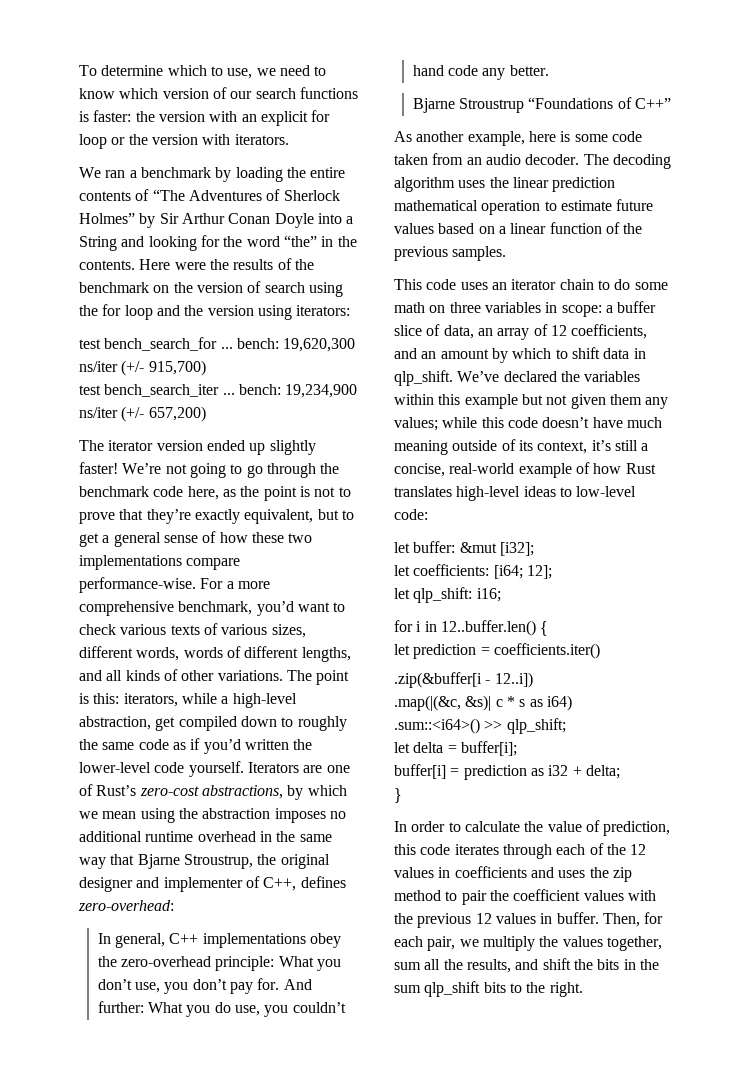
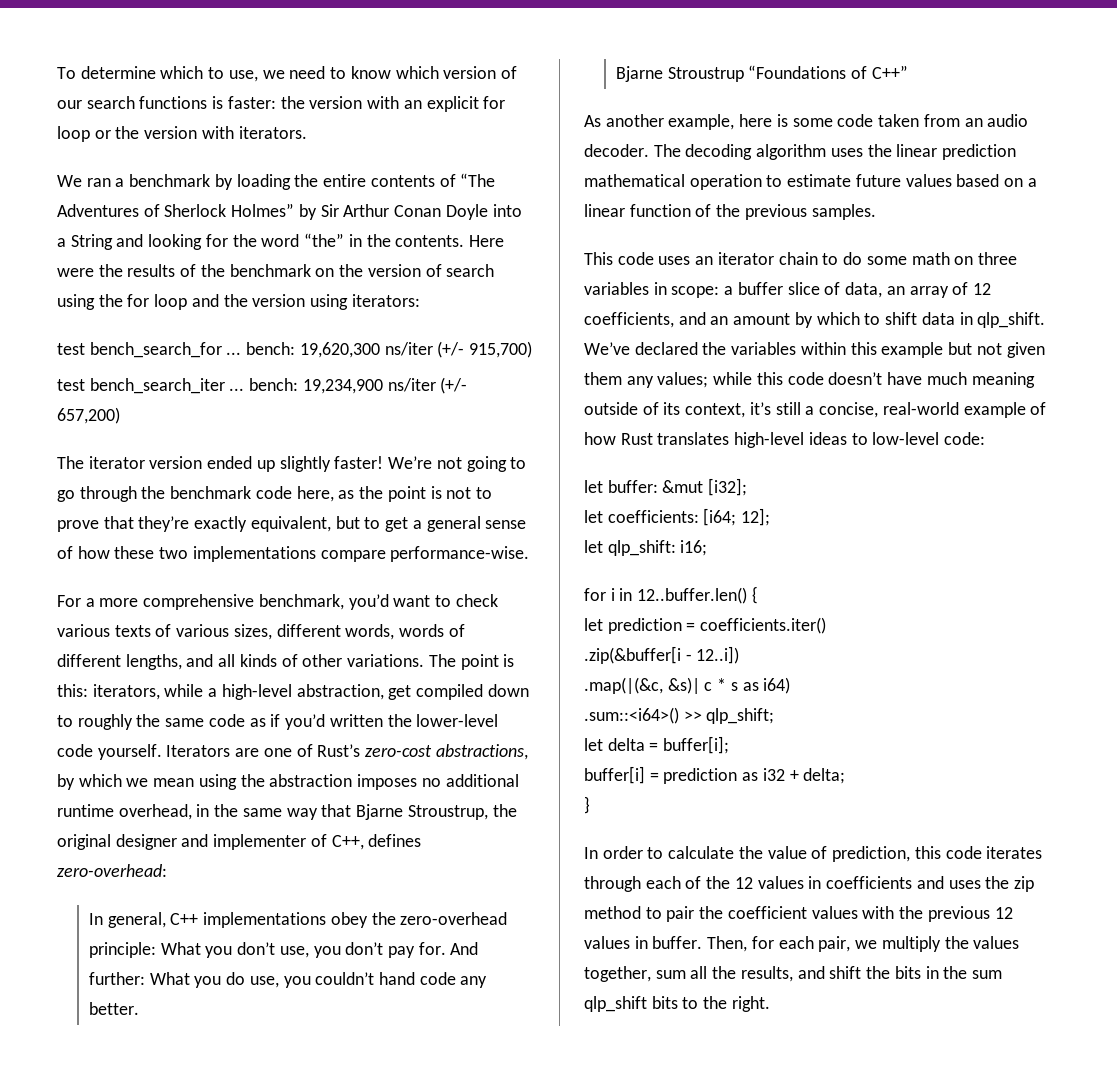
- We’re not going to go through the benchmark code here, as the point is not to prove that they’re exactly equivalent, but to get a general sense of how these two implementations compare performance-wise. For a more comprehensive benchmark, you’d want to check various texts of various sizes, different words, words of different lengths, and all kinds of other variations.
+ We’re not going to go through the benchmark code here, as the point is not to prove that they’re exactly equivalent, but to get a general sense of how these two implementations compare performance-wise.
+ For a more comprehensive benchmark, you’d want to check various texts of various sizes, different words, words of different lengths, and all kinds of other variations.
- Iterators are one of Rust’s zero-cost abstractions, by which we mean using the abstraction imposes no additional runtime overhead in the same way that Bjarne Stroustrup, the original designer and implementer of C++, defines zero-overhead:
+ Iterators are one of Rust’s zero-cost abstractions, by which we mean using the abstraction imposes no additional runtime overhead, in the same way that Bjarne Stroustrup, the original designer and implementer of C++, defines zero-overhead:

